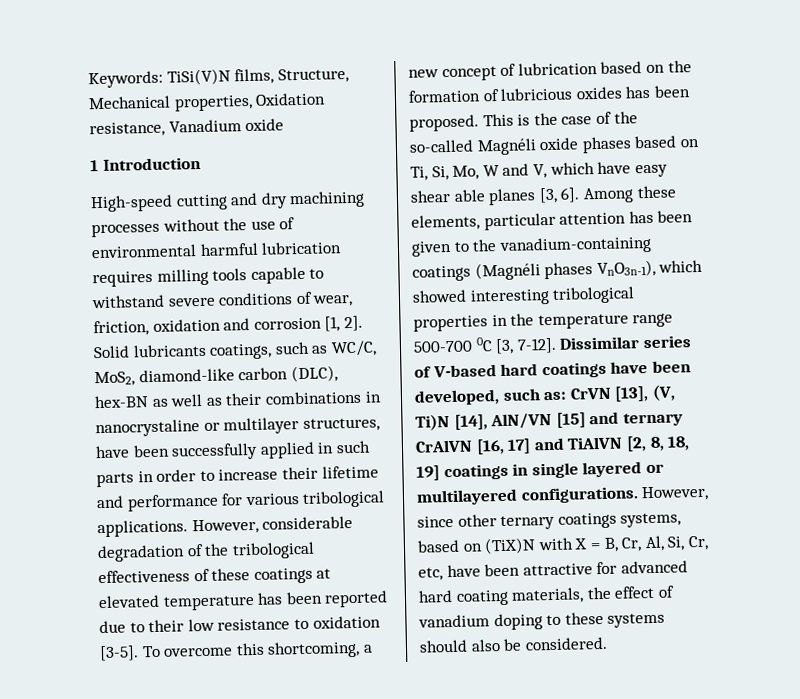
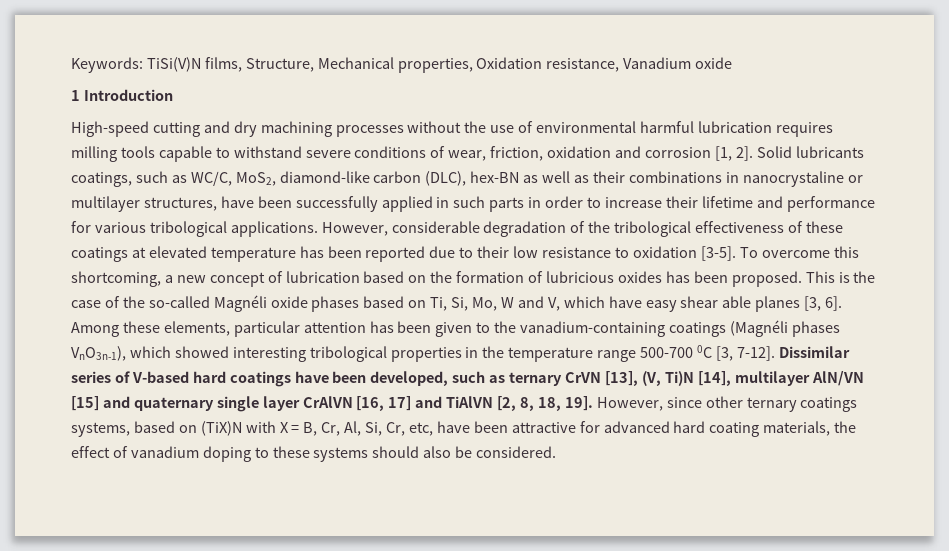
- Dissimilar series of V-based hard coatings have been developed, such as: CrVN [13], (V, Ti)N [14], AlN/VN [15] and ternary CrAlVN [16, 17] and TiAlVN [2, 8, 18, 19] coatings in single layered or multilayered configurations.
+ Dissimilar series of V-based hard coatings have been developed, such as ternary CrVN [13], (V, Ti)N [14], multilayer AlN/VN [15] and quaternary single layer CrAlVN [16, 17] and TiAlVN [2, 8, 18, 19].

